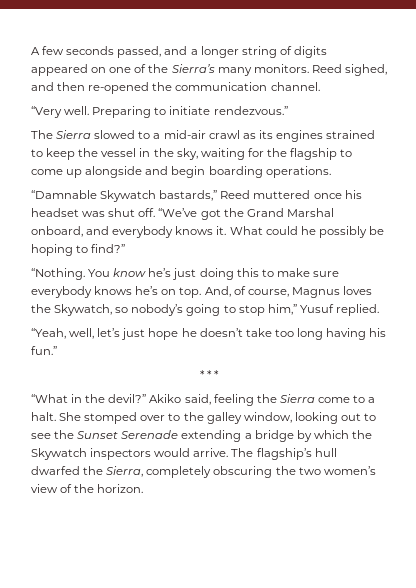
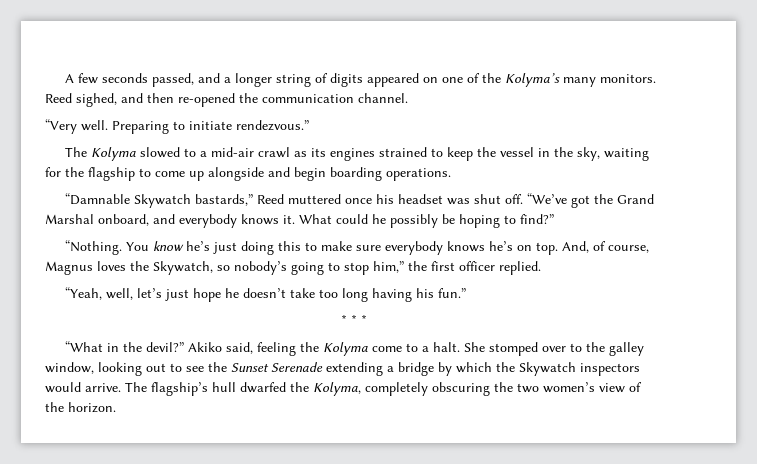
- A few seconds passed, and a longer string of digits appeared on one of the Sierra’s many monitors.
+ A few seconds passed, and a longer string of digits appeared on one of the Kolyma’s many monitors.
- The Sierra slowed to a mid-air crawl as its engines strained to keep the vessel in the sky, waiting for the flagship to come up alongside and begin boarding operations.
+ The Kolyma slowed to a mid-air crawl as its engines strained to keep the vessel in the sky, waiting for the flagship to come up alongside and begin boarding operations.
- And, of course, Magnus loves the Skywatch, so nobody’s going to stop him,” Yusuf replied.
+ And, of course, Magnus loves the Skywatch, so nobody’s going to stop him,” the first officer replied.
- Akiko said, feeling the Sierra come to a halt.
+ Akiko said, feeling the Kolyma come to a halt.
- The flagship’s hull dwarfed the Sierra, completely obscuring the two women’s view of the horizon.
+ The flagship’s hull dwarfed the Kolyma, completely obscuring the two women’s view of the horizon.

